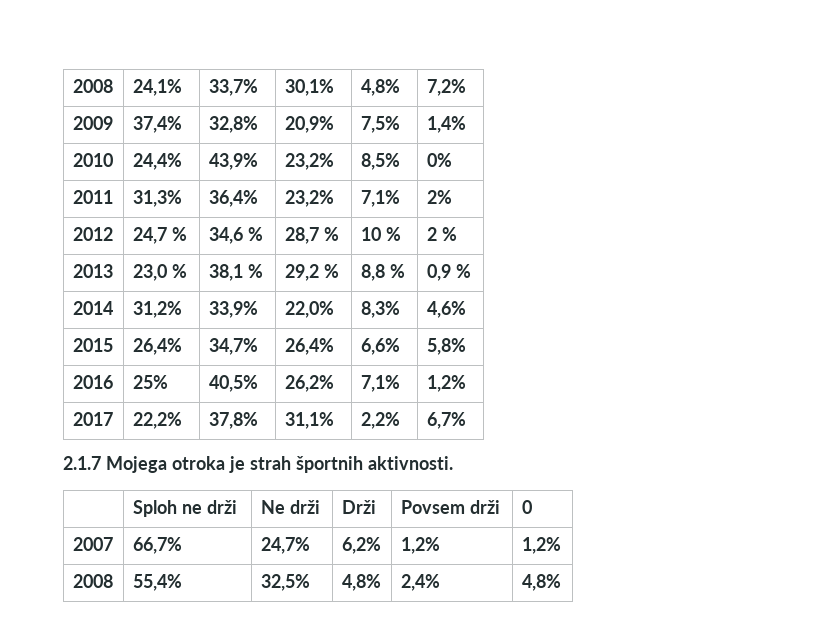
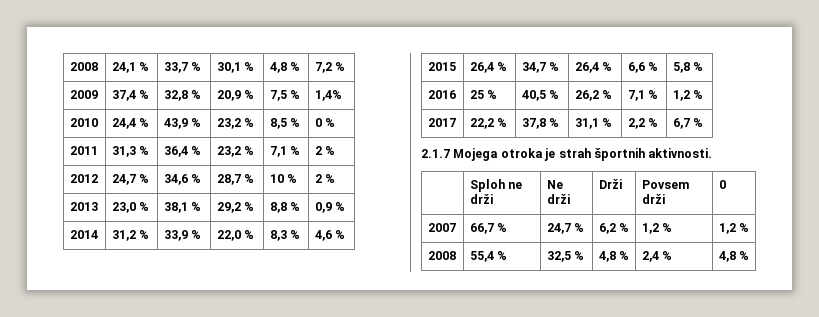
- 2008 | 24,1% | 33,7% | 30,1% | 4,8% | 7,2%
- 2009 | 37,4% | 32,8% | 20,9% | 7,5% | 1,4%
- 2010 | 24,4% | 43,9% | 23,2% | 8,5% | 0%
- 2011 | 31,3% | 36,4% | 23,2% | 7,1% | 2%
+ 2008 | 24,1 % | 33,7 % | 30,1 % | 4,8 % | 7,2 %
+ 2009 | 37,4 % | 32,8 % | 20,9 % | 7,5 % | 1,4%
+ 2010 | 24,4 % | 43,9 % | 23,2 % | 8,5 % | 0 %
+ 2011 | 31,3 % | 36,4 % | 23,2 % | 7,1 % | 2 %
- 2014 | 31,2% | 33,9% | 22,0% | 8,3% | 4,6%
- 2015 | 26,4% | 34,7% | 26,4% | 6,6% | 5,8%
- 2016 | 25% | 40,5% | 26,2% | 7,1% | 1,2%
- 2017 | 22,2% | 37,8% | 31,1% | 2,2% | 6,7%
+ 2014 | 31,2 % | 33,9 % | 22,0 % | 8,3 % | 4,6 %
+ 2015 | 26,4 % | 34,7 % | 26,4 % | 6,6 % | 5,8 %
+ 2016 | 25 % | 40,5 % | 26,2 % | 7,1 % | 1,2 %
+ 2017 | 22,2 % | 37,8 % | 31,1 % | 2,2 % | 6,7 %
- 2007 | 66,7% | 24,7% | 6,2% | 1,2% | 1,2%
- 2008 | 55,4% | 32,5% | 4,8% | 2,4% | 4,8%
+ 2007 | 66,7 % | 24,7 % | 6,2 % | 1,2 % | 1,2 %
+ 2008 | 55,4 % | 32,5 % | 4,8 % | 2,4 % | 4,8 %

